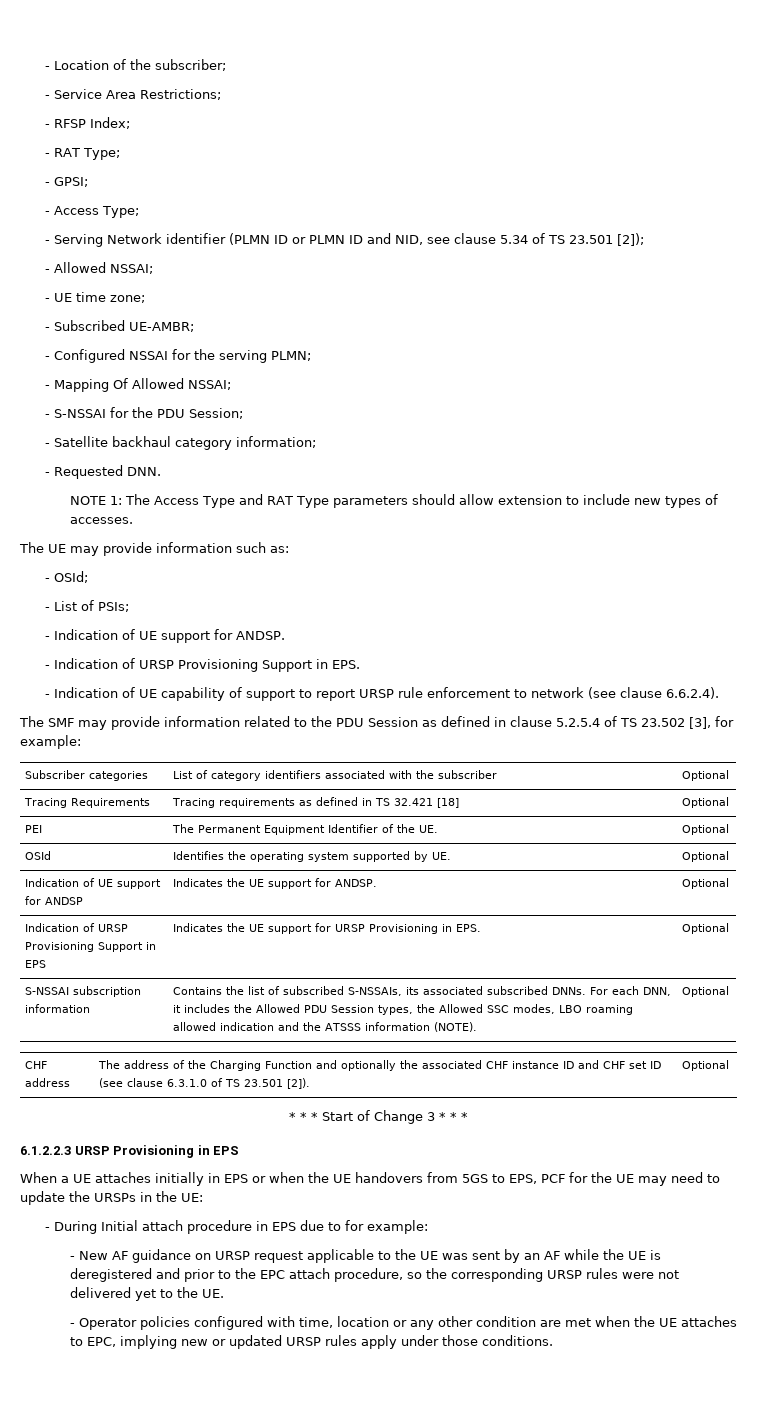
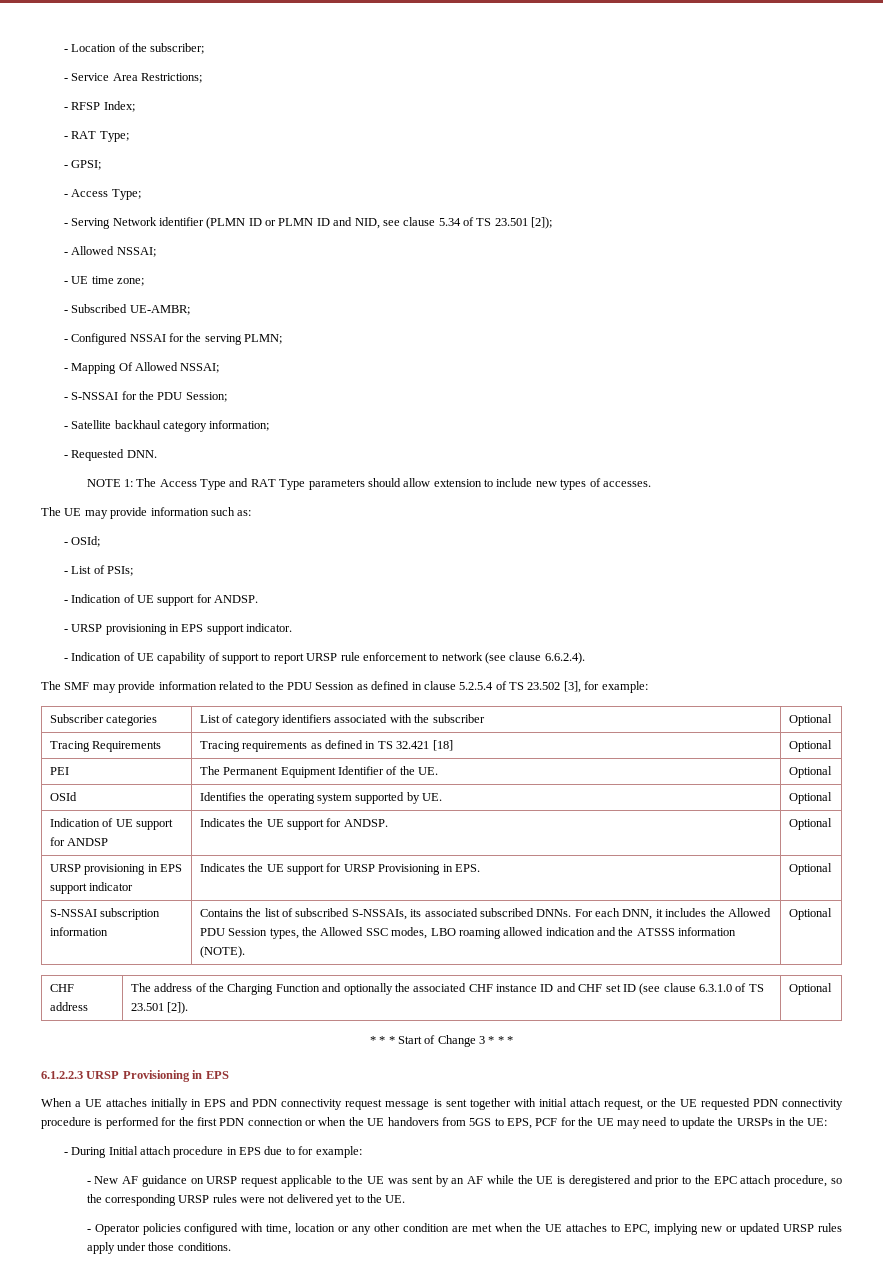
- - Indication of URSP Provisioning Support in EPS.
+ - URSP provisioning in EPS support indicator.
- Indication of URSP Provisioning Support in EPS | Indicates the UE support for URSP Provisioning in EPS. | Optional
+ URSP provisioning in EPS support indicator | Indicates the UE support for URSP Provisioning in EPS. | Optional
- When a UE attaches initially in EPS or when the UE handovers from 5GS to EPS, PCF for the UE may need to update the URSPs in the UE:
+ When a UE attaches initially in EPS and PDN connectivity request message is sent together with initial attach request, or the UE requested PDN connectivity procedure is performed for the first PDN connection or when the UE handovers from 5GS to EPS, PCF for the UE may need to update the URSPs in the UE:

